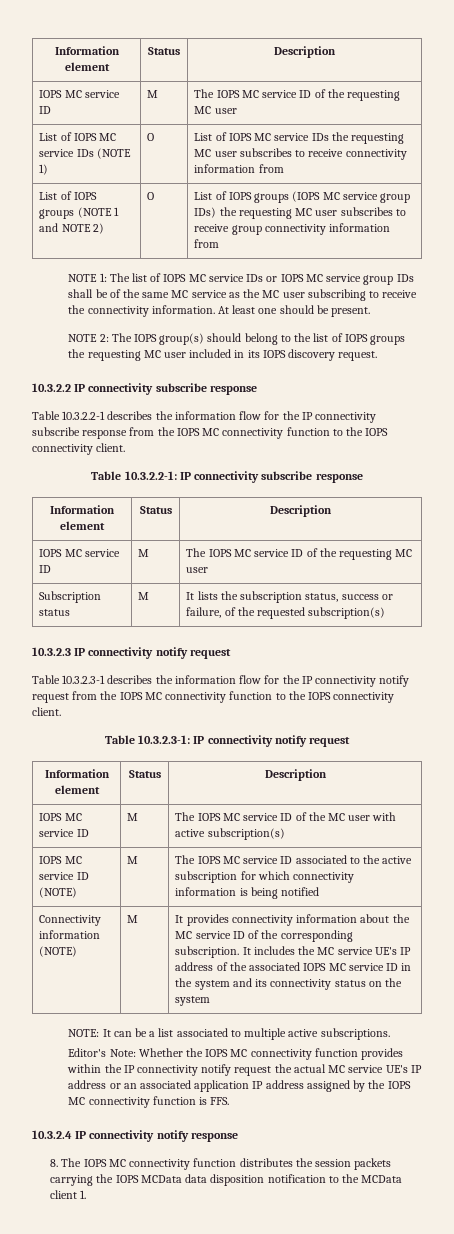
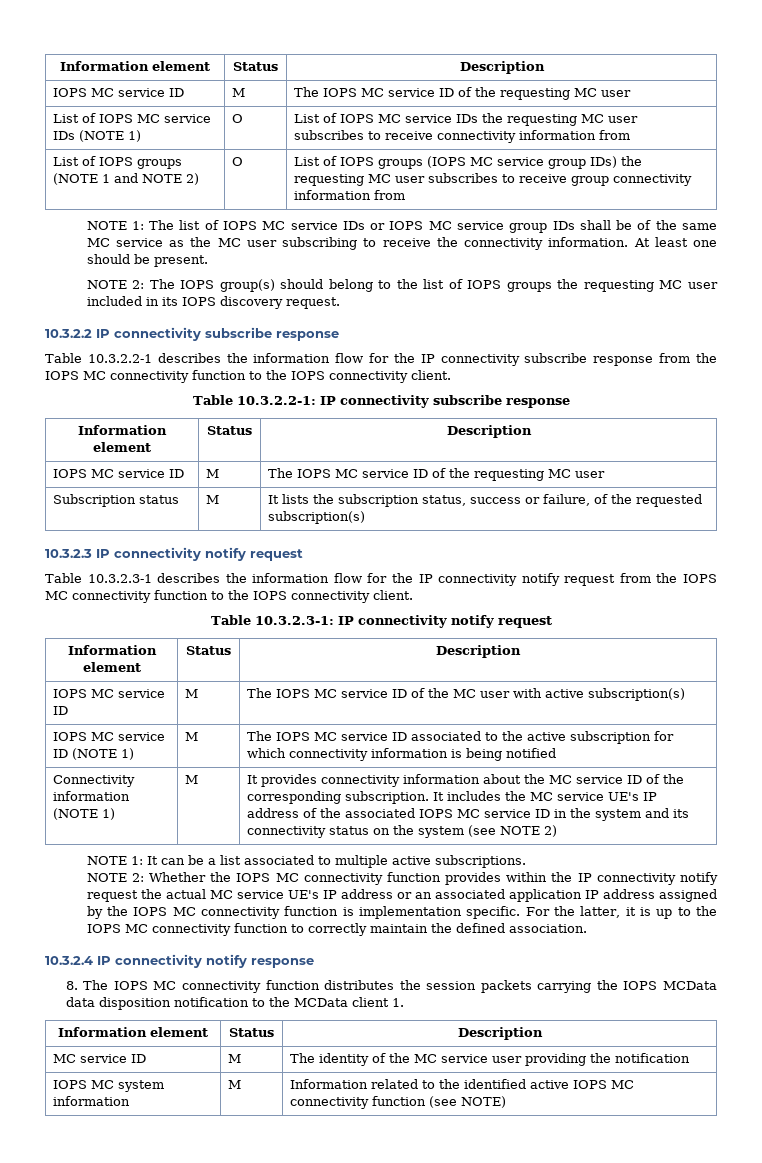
- IOPS MC service ID (NOTE) | M | The IOPS MC service ID associated to the active subscription for which connectivity information is being notified
+ IOPS MC service ID (NOTE 1) | M | The IOPS MC service ID associated to the active subscription for which connectivity information is being notified
- Connectivity information (NOTE)
+ Connectivity information (NOTE 1)
- It includes the MC service UE's IP address of the associated IOPS MC service ID in the system and its connectivity status on the system
- NOTE: It can be a list associated to multiple active subscriptions.
+ It includes the MC service UE's IP address of the associated IOPS MC service ID in the system and its connectivity status on the system (see NOTE 2)
+ NOTE 1: It can be a list associated to multiple active subscriptions.
- Editor's Note: Whether the IOPS MC connectivity function provides within the IP connectivity notify request the actual MC service UE's IP address or an associated application IP address assigned by the IOPS MC connectivity function is FFS.
+ NOTE 2: Whether the IOPS MC connectivity function provides within the IP connectivity notify request the actual MC service UE's IP address or an associated application IP address assigned by the IOPS MC connectivity function is implementation specific. For the latter, it is up to the IOPS MC connectivity function to correctly maintain the defined association.
  8. The IOPS MC connectivity function distributes the session packets carrying the IOPS MCData data disposition notification to the MCData client 1.
+ Information element | Status | Description
+ MC service ID | M | The identity of the MC service user providing the notification
+ IOPS MC system information | M | Information related to the identified active IOPS MC connectivity function (see NOTE)

